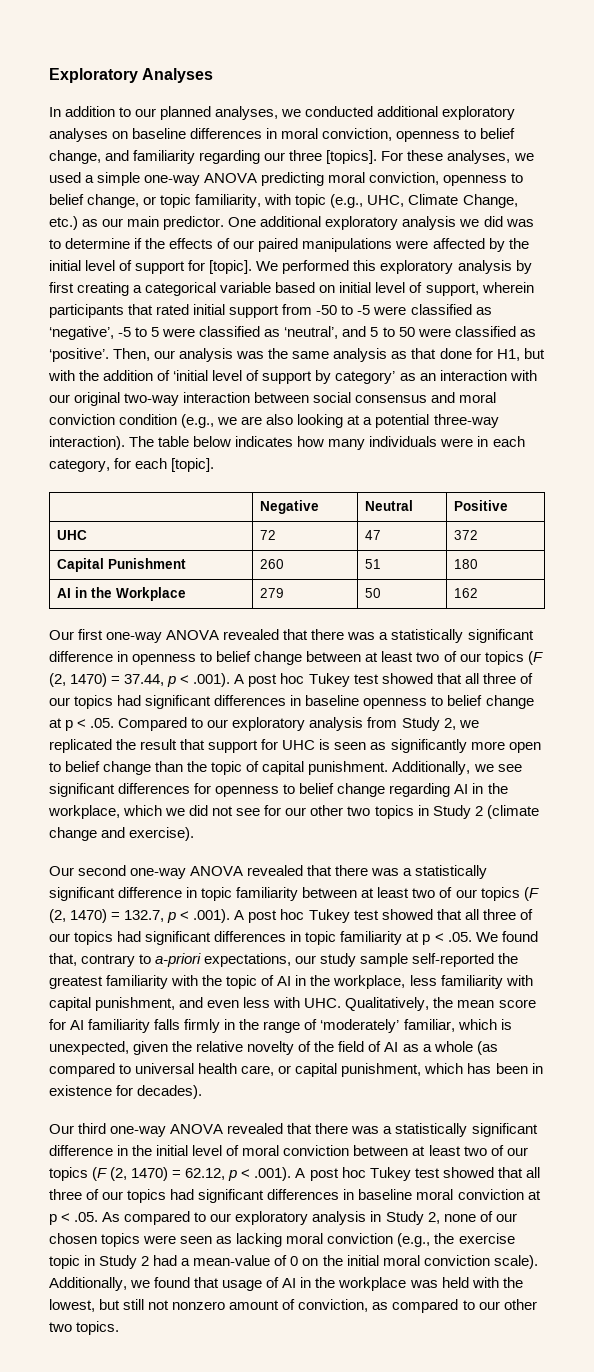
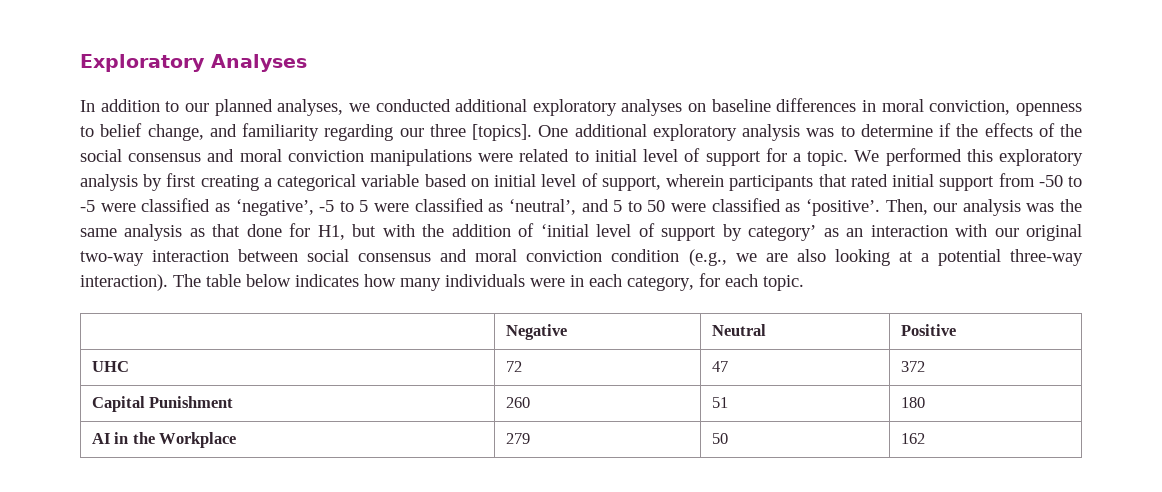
- For these analyses, we used a simple one-way ANOVA predicting moral conviction, openness to belief change, or topic familiarity, with topic (e.g., UHC, Climate Change, etc.) as our main predictor.
- One additional exploratory analysis we did was to determine if the effects of our paired manipulations were affected by the initial level of support for [topic].
+ One additional exploratory analysis was to determine if the effects of the social consensus and moral conviction manipulations were related to initial level of support for a topic.
- The table below indicates how many individuals were in each category, for each [topic].
+ The table below indicates how many individuals were in each category, for each topic.
- Our first one-way ANOVA revealed that there was a statistically significant difference in openness to belief change between at least two of our topics (F (2, 1470) = 37.44, p < .001). A post hoc Tukey test showed that all three of our topics had significant differences in baseline openness to belief change at p < .05. Compared to our exploratory analysis from Study 2, we replicated the result that support for UHC is seen as significantly more open to belief change than the topic of capital punishment. Additionally, we see significant differences for openness to belief change regarding AI in the workplace, which we did not see for our other two topics in Study 2 (climate change and exercise).
- Our second one-way ANOVA revealed that there was a statistically significant difference in topic familiarity between at least two of our topics (F (2, 1470) = 132.7, p < .001). A post hoc Tukey test showed that all three of our topics had significant differences in topic familiarity at p < .05. We found that, contrary to a-priori expectations, our study sample self-reported the greatest familiarity with the topic of AI in the workplace, less familiarity with capital punishment, and even less with UHC. Qualitatively, the mean score for AI familiarity falls firmly in the range of ‘moderately’ familiar, which is unexpected, given the relative novelty of the field of AI as a whole (as compared to universal health care, or capital punishment, which has been in existence for decades).
- Our third one-way ANOVA revealed that there was a statistically significant difference in the initial level of moral conviction between at least two of our topics (F (2, 1470) = 62.12, p < .001). A post hoc Tukey test showed that all three of our topics had significant differences in baseline moral conviction at p < .05. As compared to our exploratory analysis in Study 2, none of our chosen topics were seen as lacking moral conviction (e.g., the exercise topic in Study 2 had a mean-value of 0 on the initial moral conviction scale). Additionally, we found that usage of AI in the workplace was held with the lowest, but still not nonzero amount of conviction, as compared to our other two topics.

